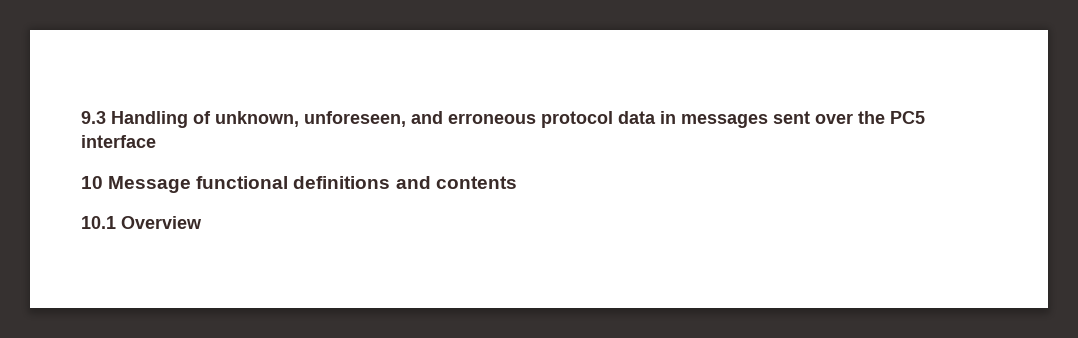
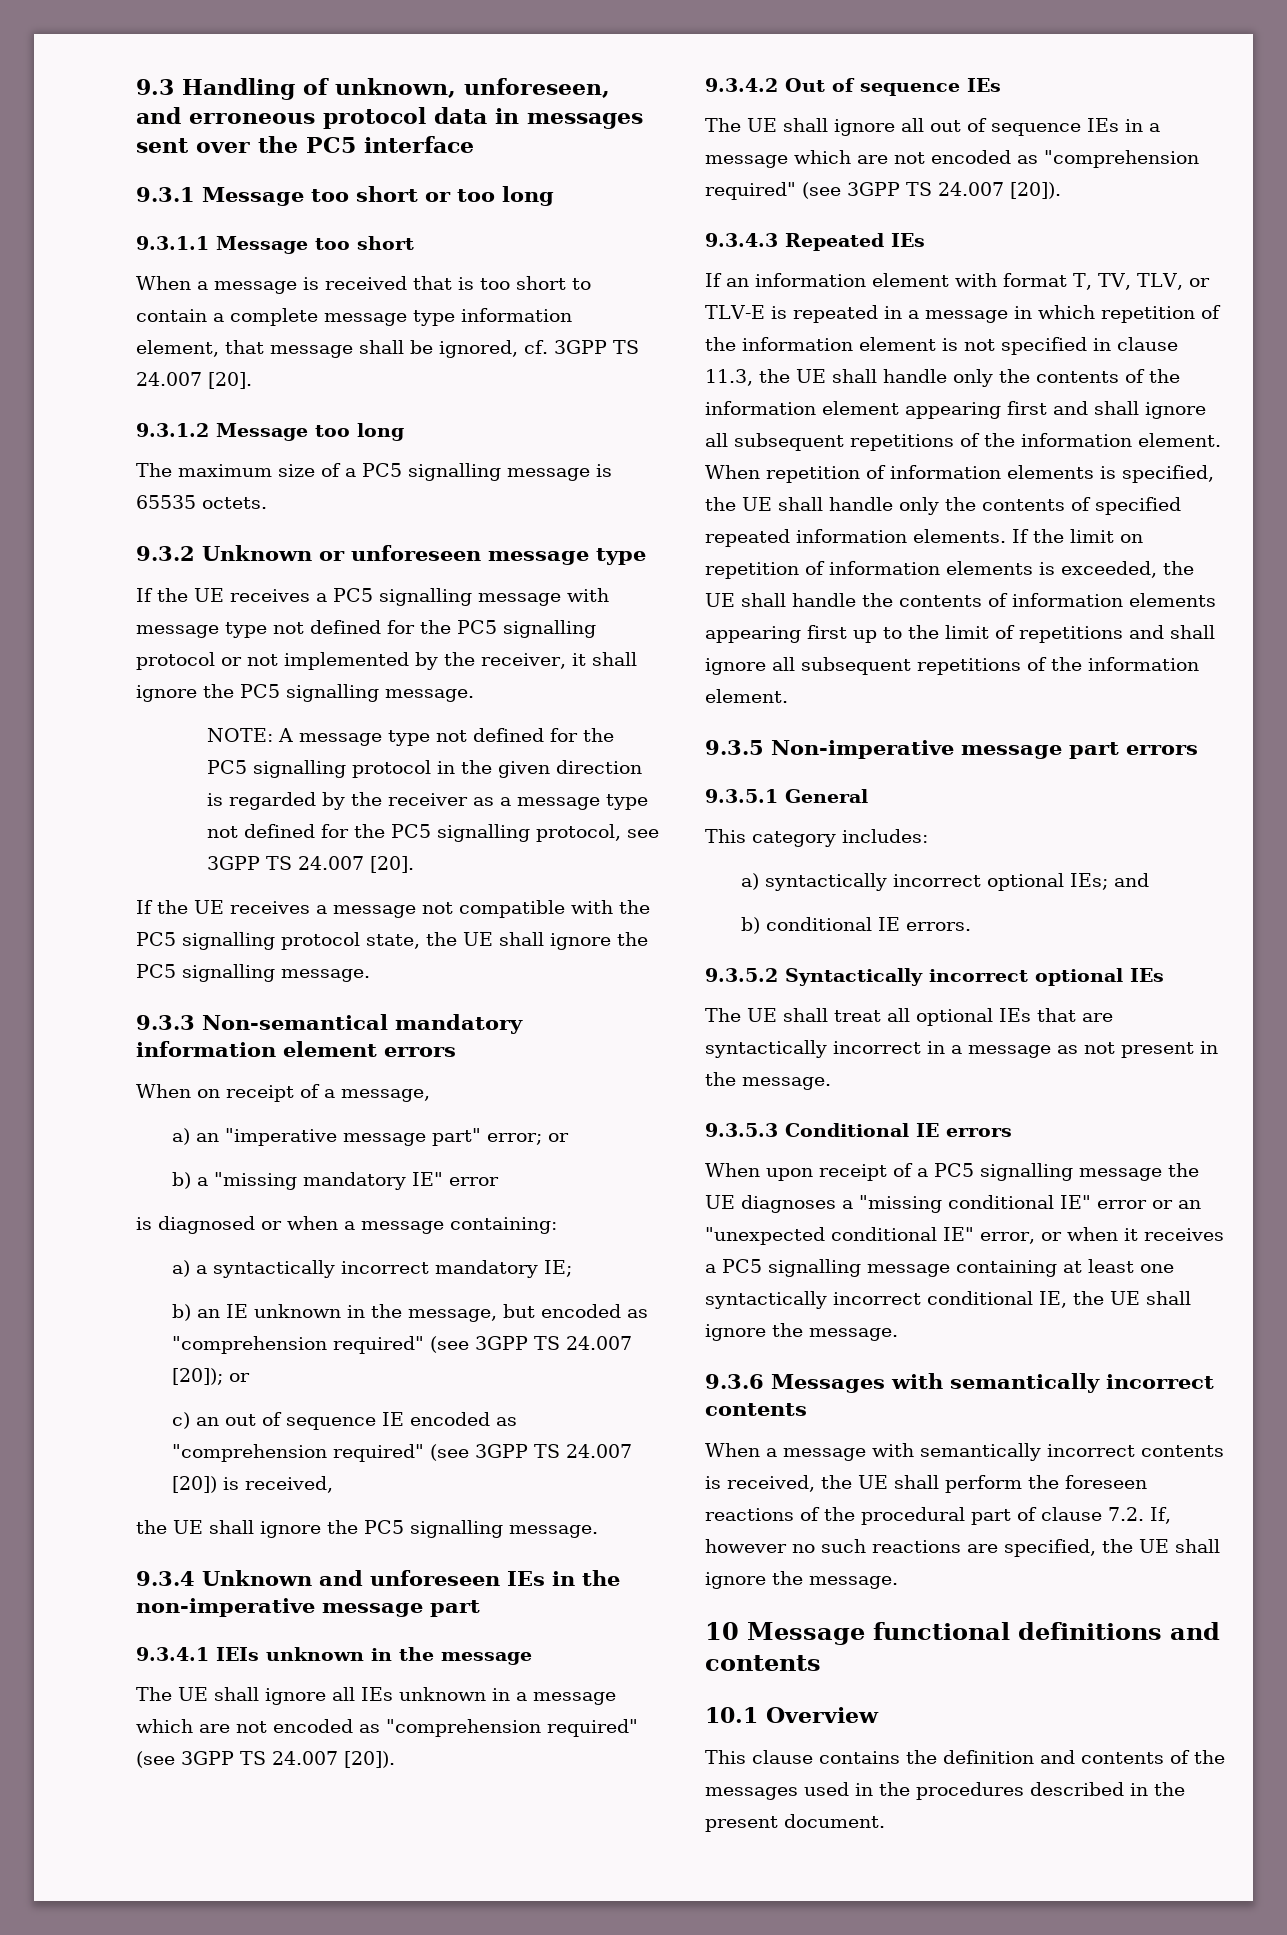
+ 9.3.1 Message too short or too long
+ 9.3.1.1 Message too short
+ When a message is received that is too short to contain a complete message type information element, that message shall be ignored, cf. 3GPP TS 24.007 [20].
+ 9.3.1.2 Message too long
+ The maximum size of a PC5 signalling message is 65535 octets.
+ 9.3.2 Unknown or unforeseen message type
+ If the UE receives a PC5 signalling message with message type not defined for the PC5 signalling protocol or not implemented by the receiver, it shall ignore the PC5 signalling message.
+ NOTE: A message type not defined for the PC5 signalling protocol in the given direction is regarded by the receiver as a message type not defined for the PC5 signalling protocol, see 3GPP TS 24.007 [20].
+ If the UE receives a message not compatible with the PC5 signalling protocol state, the UE shall ignore the PC5 signalling message.
+ 9.3.3 Non-semantical mandatory information element errors
+ When on receipt of a message,
+ a) an "imperative message part" error; or
+ b) a "missing mandatory IE" error
+ is diagnosed or when a message containing:
+ a) a syntactically incorrect mandatory IE;
+ b) an IE unknown in the message, but encoded as "comprehension required" (see 3GPP TS 24.007 [20]); or
+ c) an out of sequence IE encoded as "comprehension required" (see 3GPP TS 24.007 [20]) is received,
+ the UE shall ignore the PC5 signalling message.
+ 9.3.4 Unknown and unforeseen IEs in the non-imperative message part
+ 9.3.4.1 IEIs unknown in the message
+ The UE shall ignore all IEs unknown in a message which are not encoded as "comprehension required" (see 3GPP TS 24.007 [20]).
+ 9.3.4.2 Out of sequence IEs
+ The UE shall ignore all out of sequence IEs in a message which are not encoded as "comprehension required" (see 3GPP TS 24.007 [20]).
+ 9.3.4.3 Repeated IEs
+ If an information element with format T, TV, TLV, or TLV-E is repeated in a message in which repetition of the information element is not specified in clause 11.3, the UE shall handle only the contents of the information element appearing first and shall ignore all subsequent repetitions of the information element. When repetition of information elements is specified, the UE shall handle only the contents of specified repeated information elements. If the limit on repetition of information elements is exceeded, the UE shall handle the contents of information elements appearing first up to the limit of repetitions and shall ignore all subsequent repetitions of the information element.
+ 9.3.5 Non-imperative message part errors
+ 9.3.5.1 General
+ This category includes:
+ a) syntactically incorrect optional IEs; and
+ b) conditional IE errors.
+ 9.3.5.2 Syntactically incorrect optional IEs
+ The UE shall treat all optional IEs that are syntactically incorrect in a message as not present in the message.
+ 9.3.5.3 Conditional IE errors
+ When upon receipt of a PC5 signalling message the UE diagnoses a "missing conditional IE" error or an "unexpected conditional IE" error, or when it receives a PC5 signalling message containing at least one syntactically incorrect conditional IE, the UE shall ignore the message.
+ 9.3.6 Messages with semantically incorrect contents
+ When a message with semantically incorrect contents is received, the UE shall perform the foreseen reactions of the procedural part of clause 7.2. If, however no such reactions are specified, the UE shall ignore the message.
+ This clause contains the definition and contents of the messages used in the procedures described in the present document.

